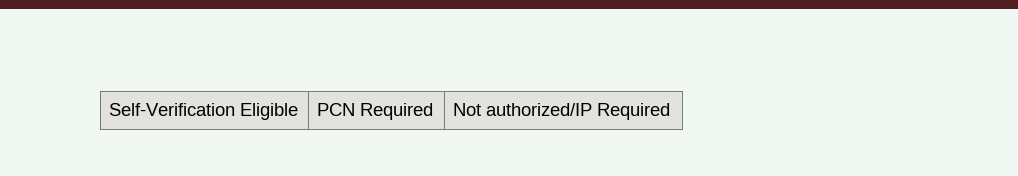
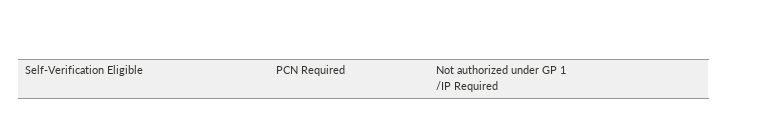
- Self-Verification Eligible | PCN Required | Not authorized/IP Required
+ Self-Verification Eligible | PCN Required | Not authorized under GP 1
+ /IP Required

